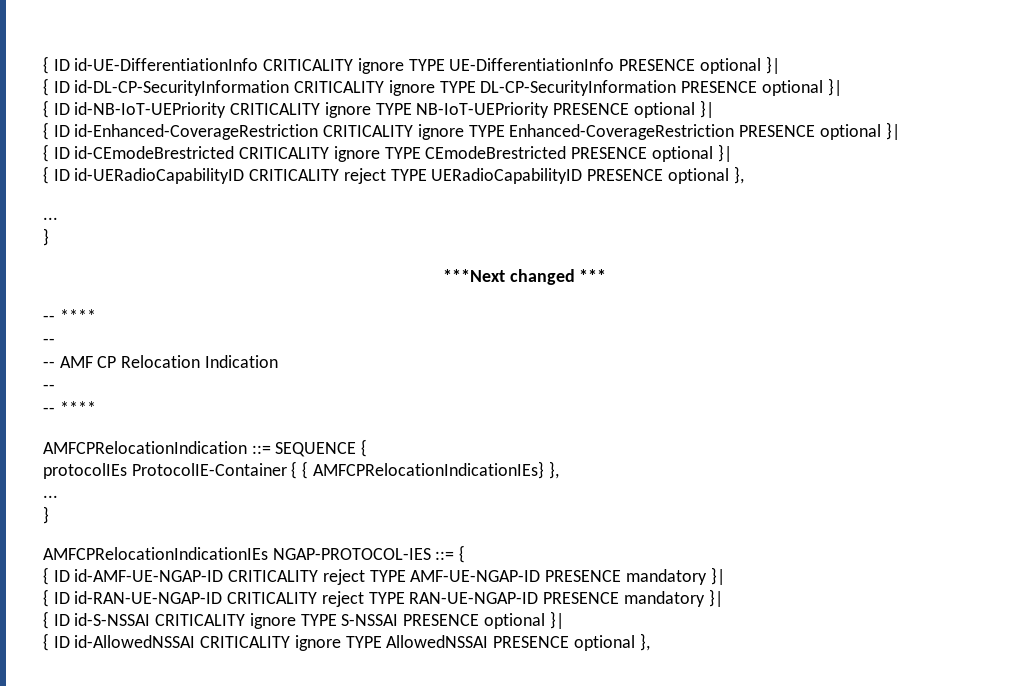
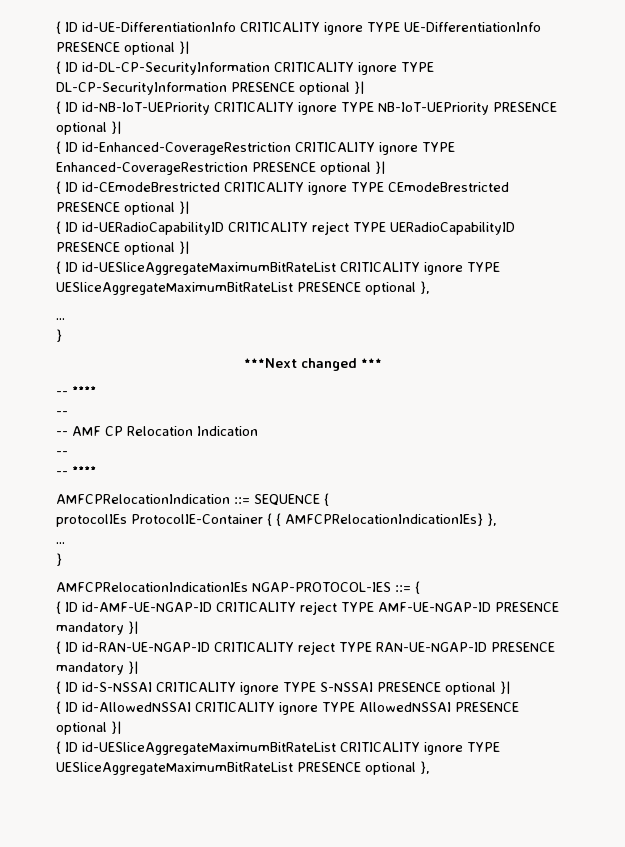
- { ID id-UERadioCapabilityID CRITICALITY reject TYPE UERadioCapabilityID PRESENCE optional },
+ { ID id-UERadioCapabilityID CRITICALITY reject TYPE UERadioCapabilityID PRESENCE optional }|
+ { ID id-UESliceAggregateMaximumBitRateList CRITICALITY ignore TYPE UESliceAggregateMaximumBitRateList PRESENCE optional },
- { ID id-AllowedNSSAI CRITICALITY ignore TYPE AllowedNSSAI PRESENCE optional },
+ { ID id-AllowedNSSAI CRITICALITY ignore TYPE AllowedNSSAI PRESENCE optional }|
+ { ID id-UESliceAggregateMaximumBitRateList CRITICALITY ignore TYPE UESliceAggregateMaximumBitRateList PRESENCE optional },

